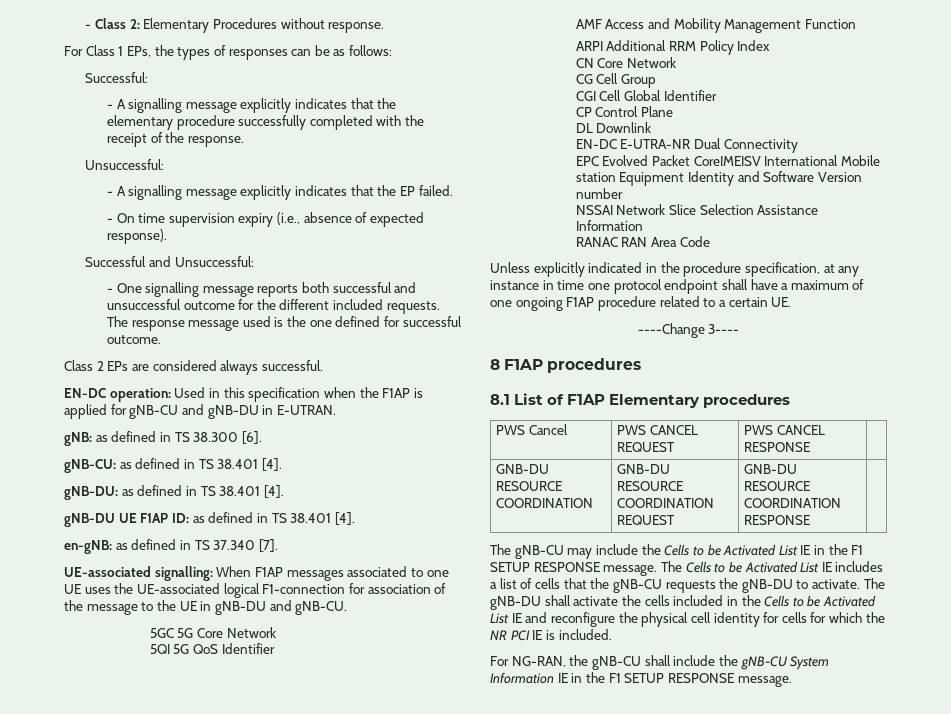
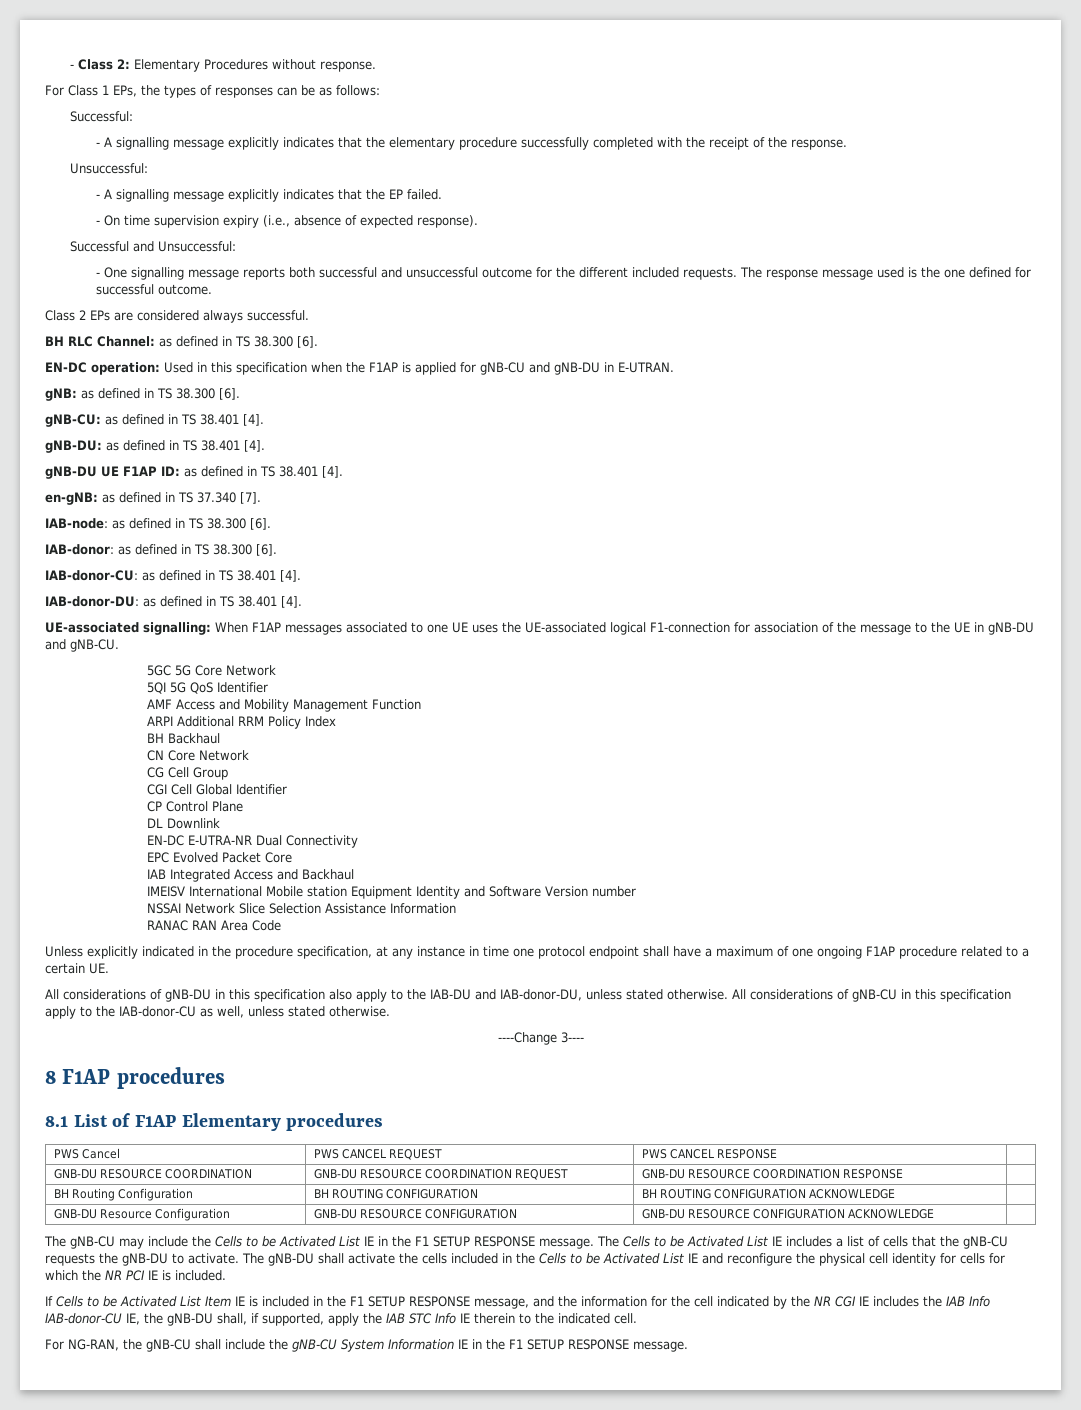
+ BH RLC Channel: as defined in TS 38.300 [6].
+ IAB-node: as defined in TS 38.300 [6].
+ IAB-donor: as defined in TS 38.300 [6].
+ IAB-donor-CU: as defined in TS 38.401 [4].
+ IAB-donor-DU: as defined in TS 38.401 [4].
+ BH Backhaul
- EPC Evolved Packet CoreIMEISV International Mobile station Equipment Identity and Software Version number
+ EPC Evolved Packet Core
+ IAB Integrated Access and Backhaul
+ IMEISV International Mobile station Equipment Identity and Software Version number
+ All considerations of gNB-DU in this specification also apply to the IAB-DU and IAB-donor-DU, unless stated otherwise. All considerations of gNB-CU in this specification apply to the IAB-donor-CU as well, unless stated otherwise.
+ BH Routing Configuration | BH ROUTING CONFIGURATION | BH ROUTING CONFIGURATION ACKNOWLEDGE |
+ GNB-DU Resource Configuration | GNB-DU RESOURCE CONFIGURATION | GNB-DU RESOURCE CONFIGURATION ACKNOWLEDGE |
+ If Cells to be Activated List Item IE is included in the F1 SETUP RESPONSE message, and the information for the cell indicated by the NR CGI IE includes the IAB Info IAB-donor-CU IE, the gNB-DU shall, if supported, apply the IAB STC Info IE therein to the indicated cell.

